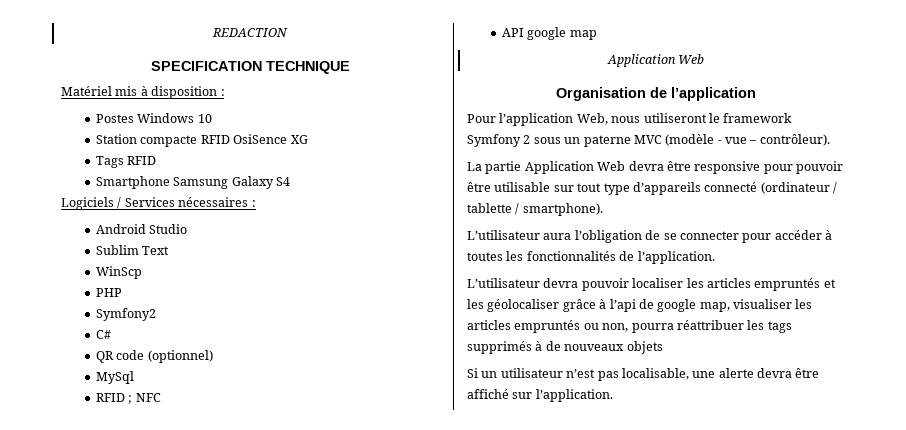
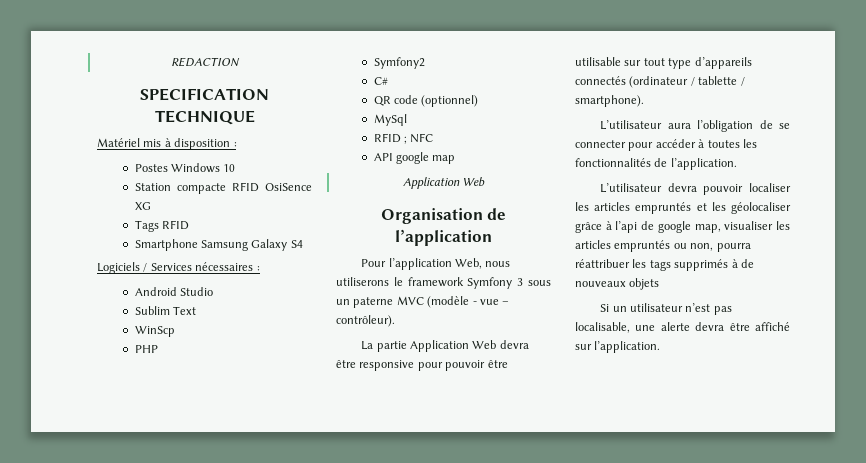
- Pour l’application Web, nous utiliseront le framework Symfony 2 sous un paterne MVC (modèle - vue – contrôleur).
+ Pour l’application Web, nous utiliserons le framework Symfony 3 sous un paterne MVC (modèle - vue – contrôleur).
- La partie Application Web devra être responsive pour pouvoir être utilisable sur tout type d’appareils connecté (ordinateur / tablette / smartphone).
+ La partie Application Web devra être responsive pour pouvoir être utilisable sur tout type d’appareils connectés (ordinateur / tablette / smartphone).

